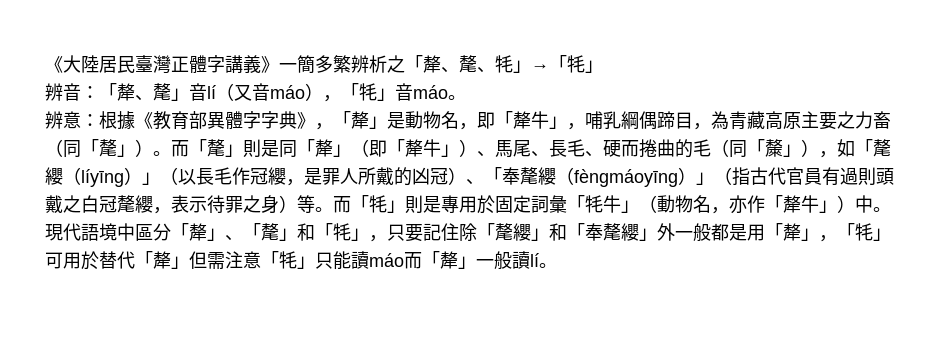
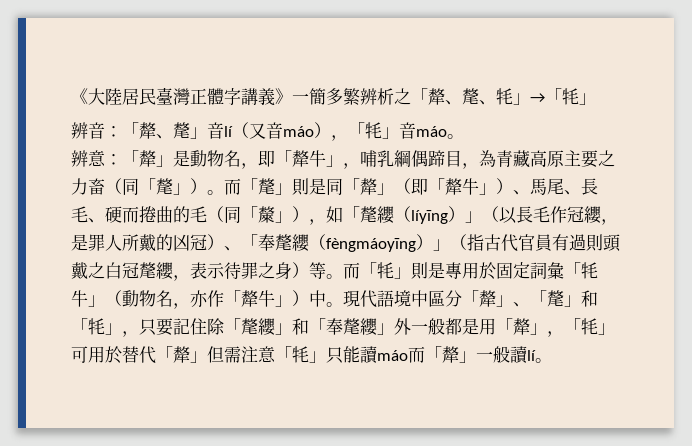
- 辨意：根據《教育部異體字字典》，「犛」是動物名，即「犛牛」，哺乳綱偶蹄目，為青藏高原主要之力畜（同「氂」）。
+ 辨意：「犛」是動物名，即「犛牛」，哺乳綱偶蹄目，為青藏高原主要之力畜（同「氂」）。

